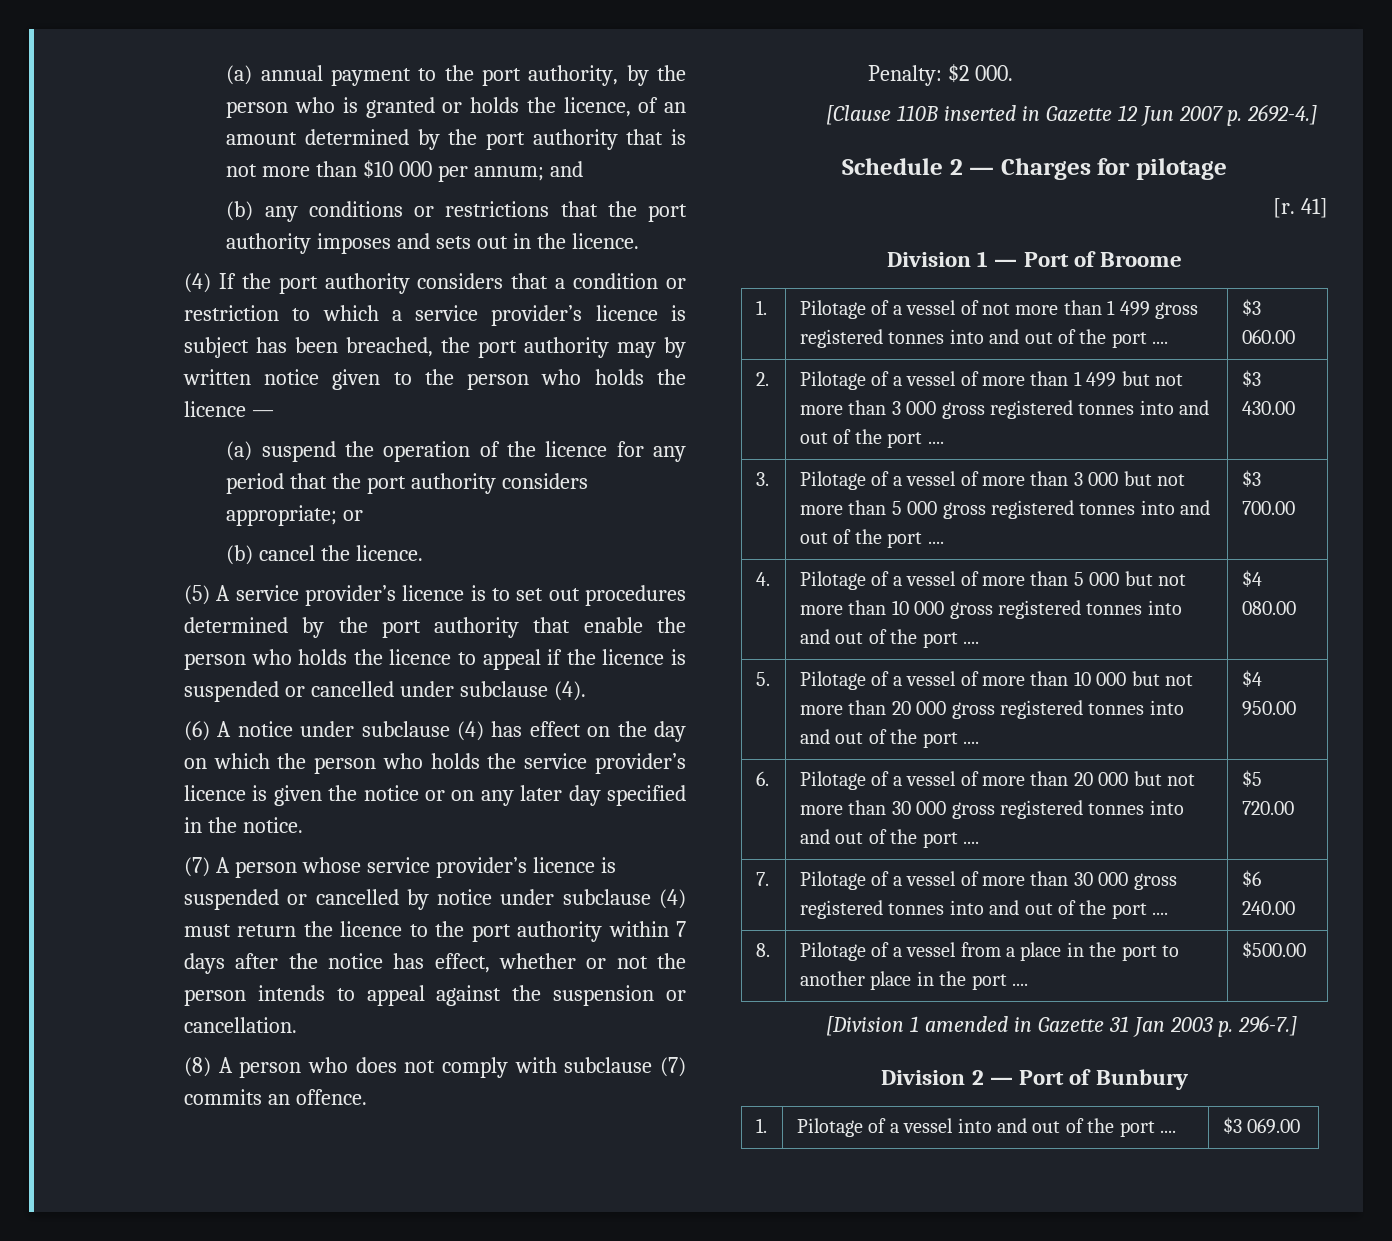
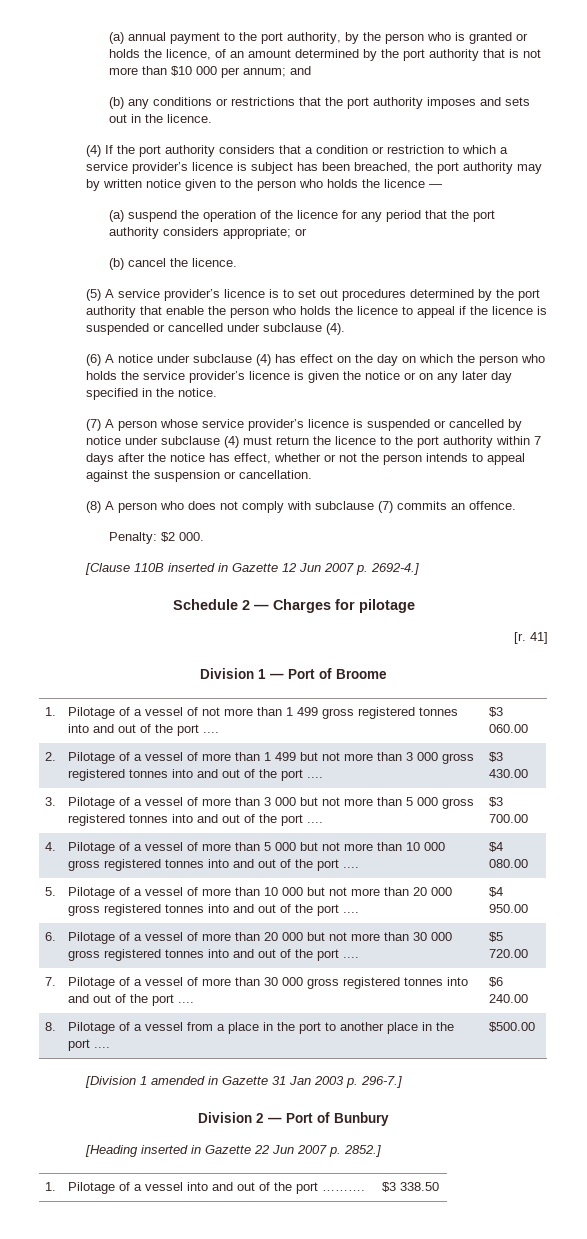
+ [Heading inserted in Gazette 22 Jun 2007 p. 2852.]
- 1. | Pilotage of a vessel into and out of the port .... | $3 069.00
+ 1. | Pilotage of a vessel into and out of the port ………. | $3 338.50

